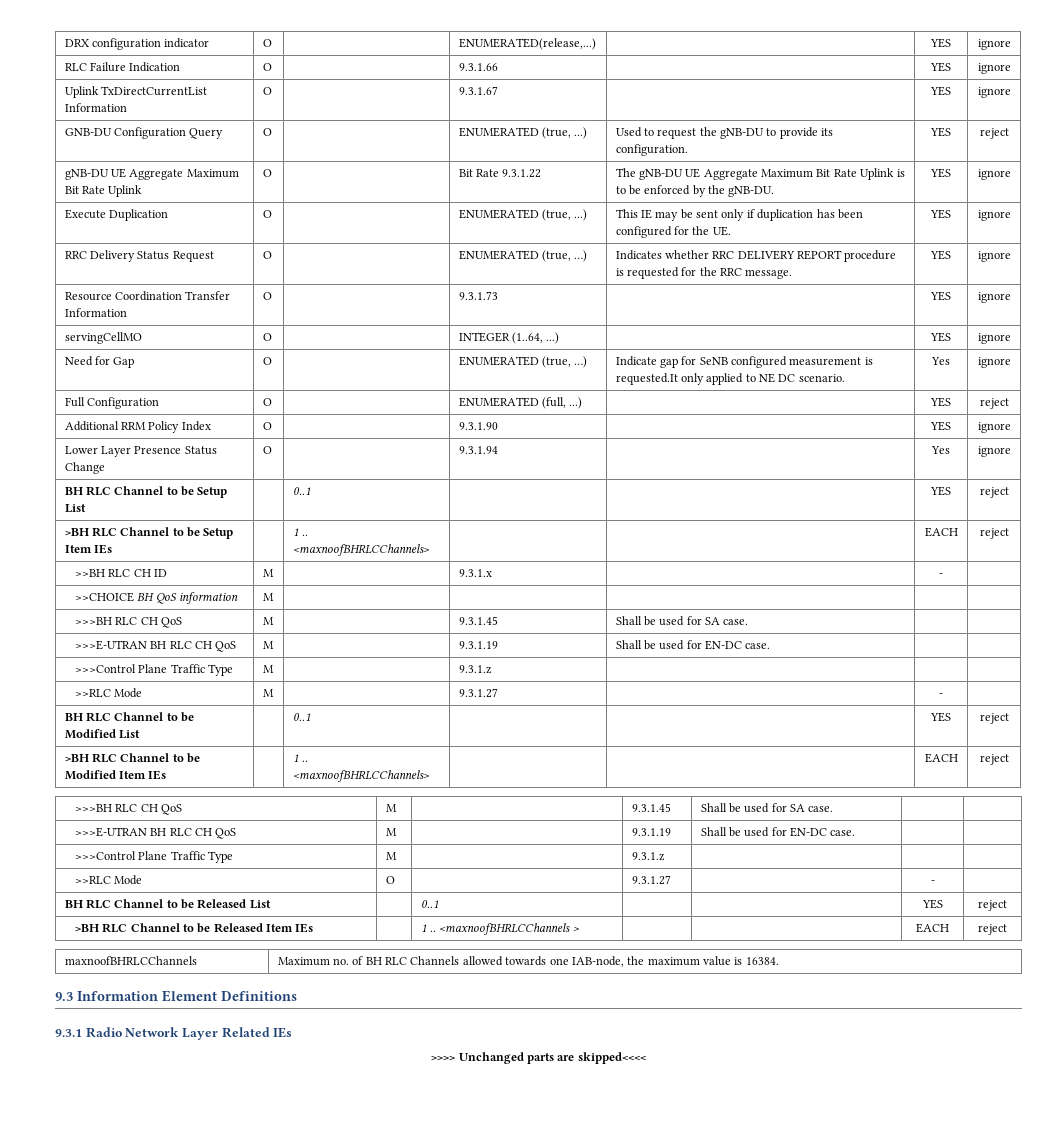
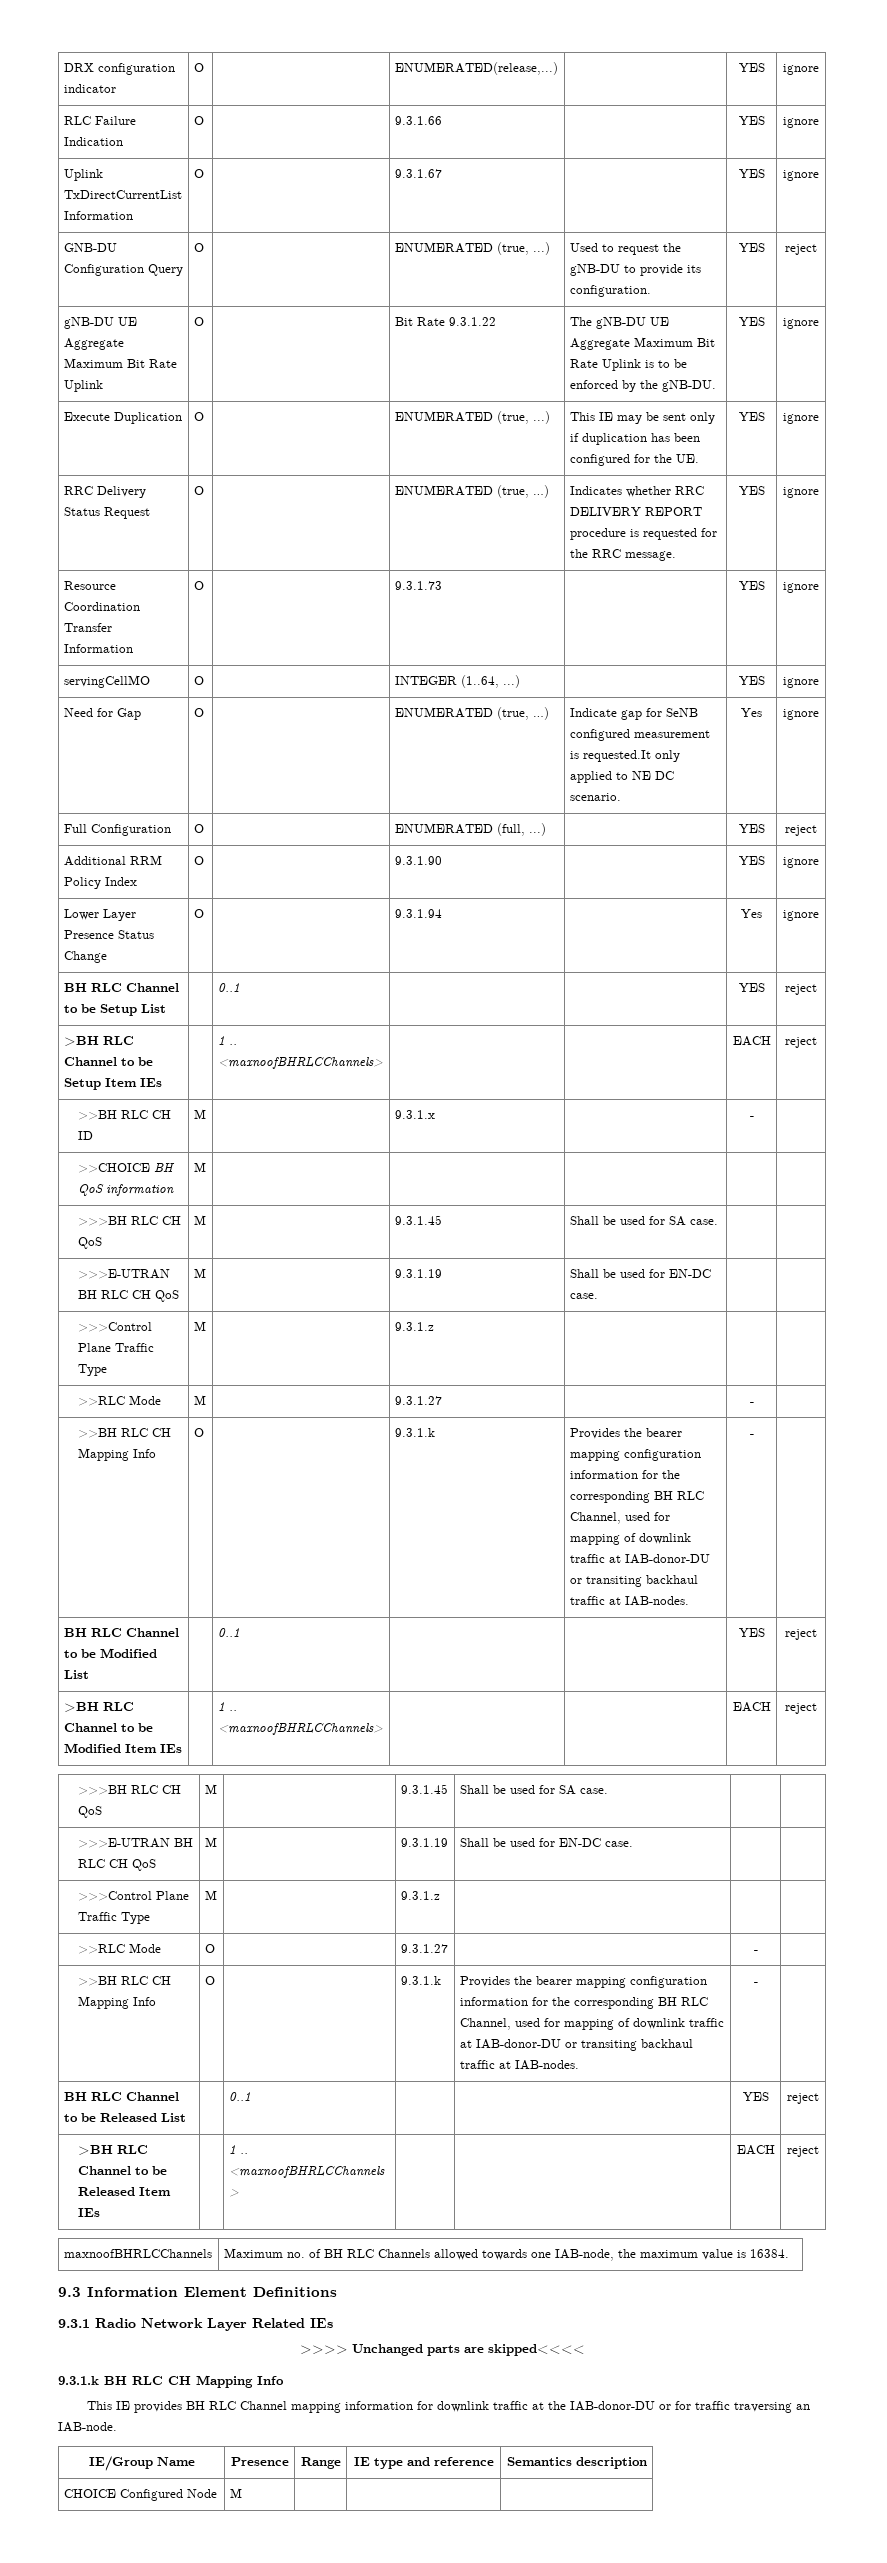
  >>RLC Mode | M | | 9.3.1.27 | | - |
+ >>BH RLC CH Mapping Info | O | | 9.3.1.k | Provides the bearer mapping configuration information for the corresponding BH RLC Channel, used for mapping of downlink traffic at IAB-donor-DU or transiting backhaul traffic at IAB-nodes. | - |
  >>RLC Mode | O | | 9.3.1.27 | | - |
+ >>BH RLC CH Mapping Info | O | | 9.3.1.k | Provides the bearer mapping configuration information for the corresponding BH RLC Channel, used for mapping of downlink traffic at IAB-donor-DU or transiting backhaul traffic at IAB-nodes. | - |
+ 9.3.1.k BH RLC CH Mapping Info
+ This IE provides BH RLC Channel mapping information for downlink traffic at the IAB-donor-DU or for traffic traversing an IAB-node.
+ IE/Group Name | Presence | Range | IE type and reference | Semantics description
+ CHOICE Configured Node | M | | |

